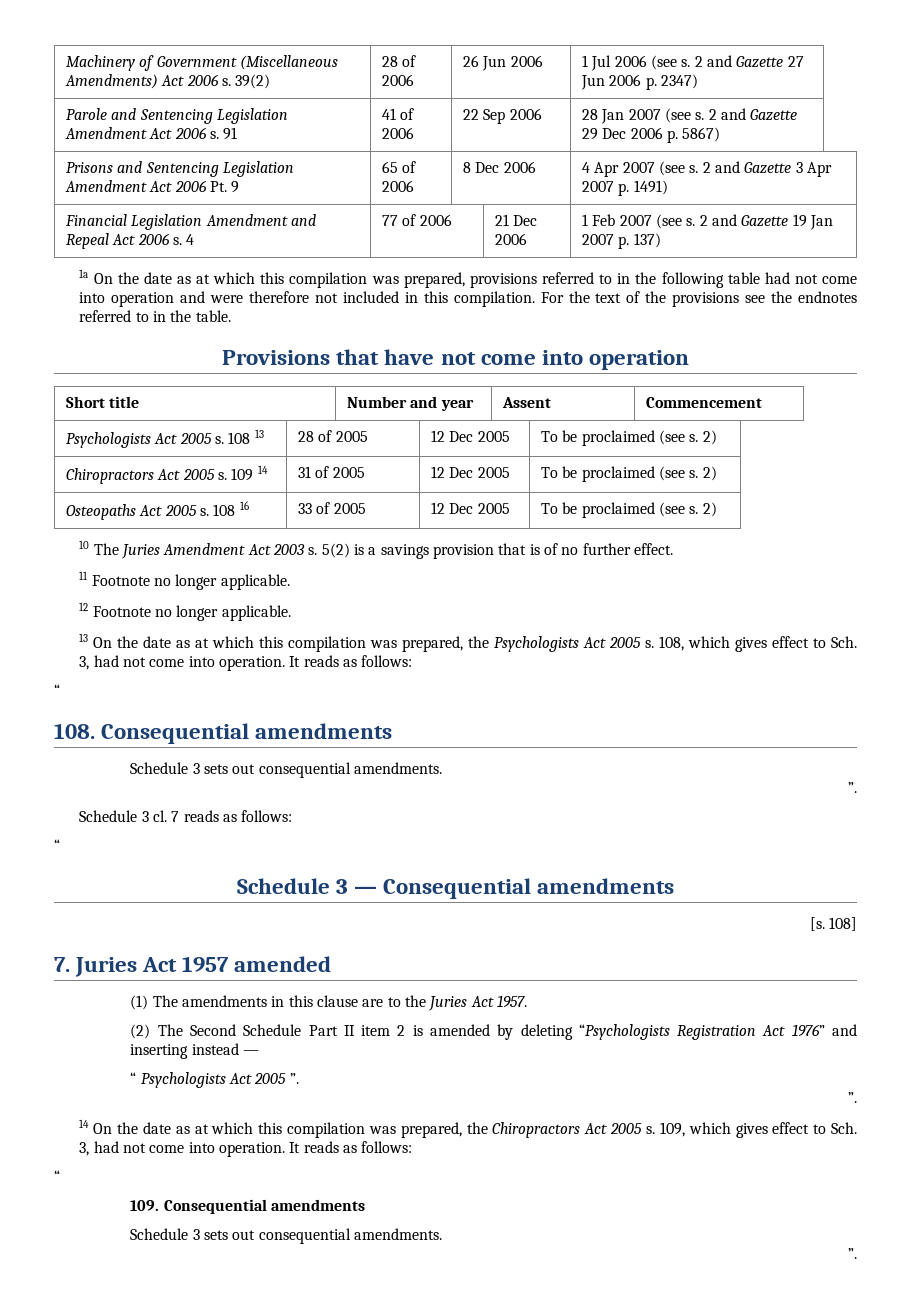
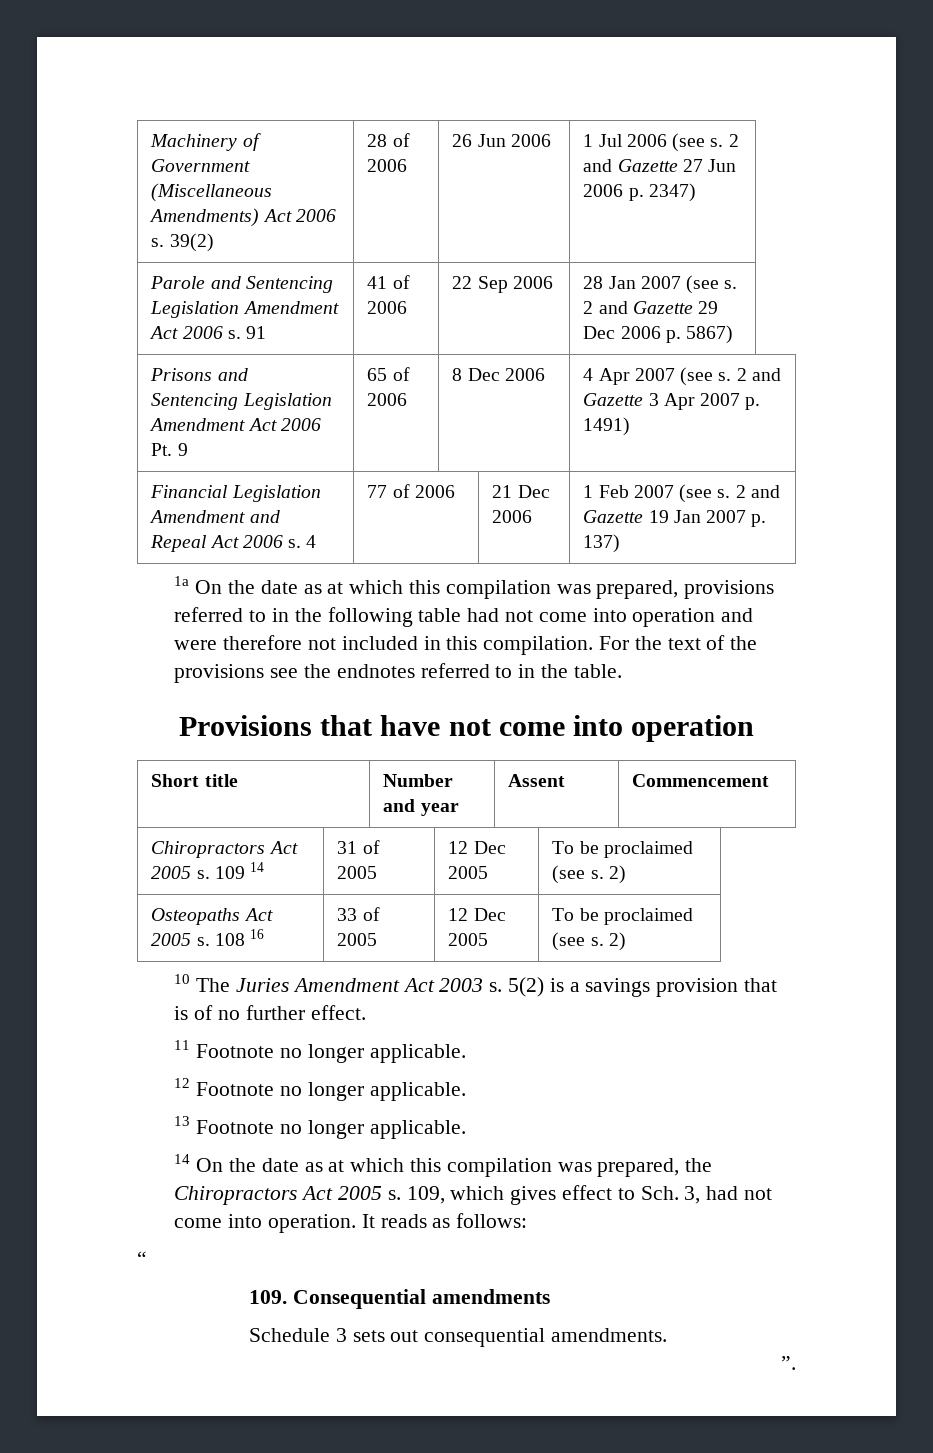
- Psychologists Act 2005 s. 108 13 | 28 of 2005 | 12 Dec 2005 | To be proclaimed (see s. 2)
- 13 On the date as at which this compilation was prepared, the Psychologists Act 2005 s. 108, which gives effect to Sch. 3, had not come into operation. It reads as follows:
- “
- 108. Consequential amendments
- Schedule 3 sets out consequential amendments.
- ”.
- Schedule 3 cl. 7 reads as follows:
- “
- Schedule 3 — Consequential amendments
- [s. 108]
- 7. Juries Act 1957 amended
- (1) The amendments in this clause are to the Juries Act 1957.
- (2) The Second Schedule Part II item 2 is amended by deleting “Psychologists Registration Act 1976” and inserting instead —
- “ Psychologists Act 2005 ”.
- ”.
+ 13 Footnote no longer applicable.

